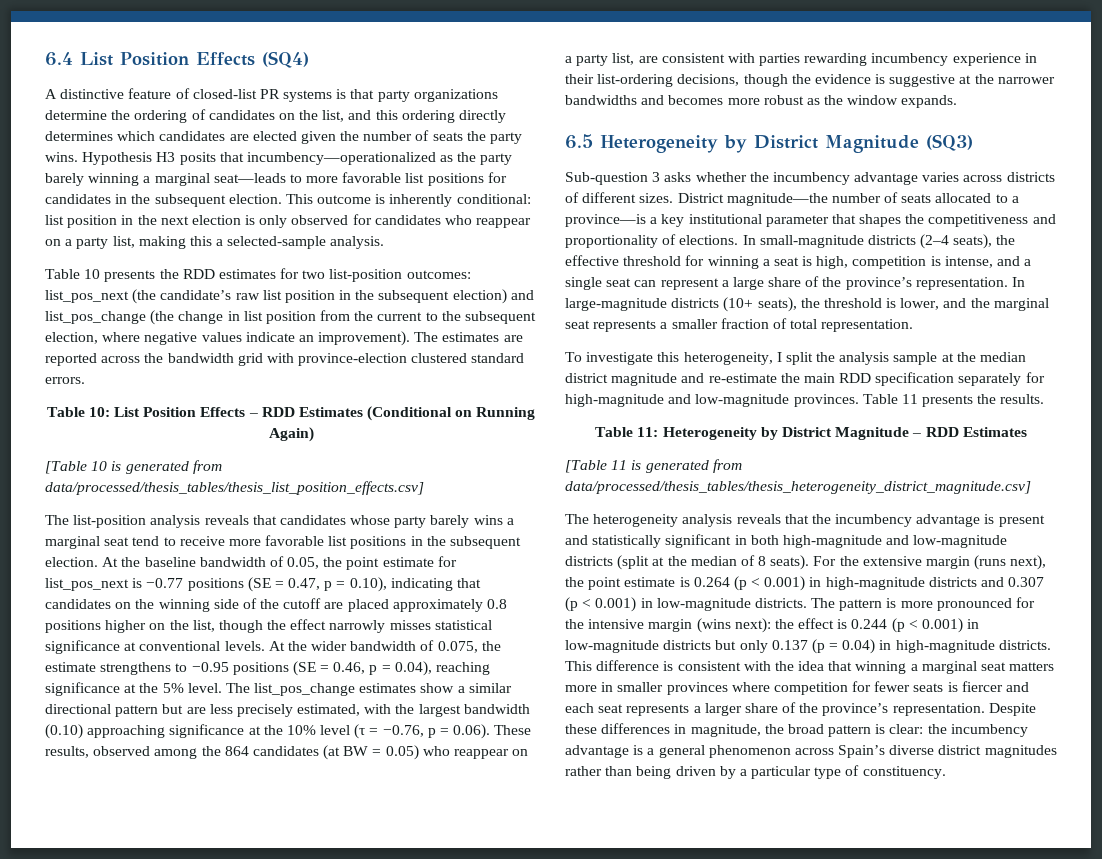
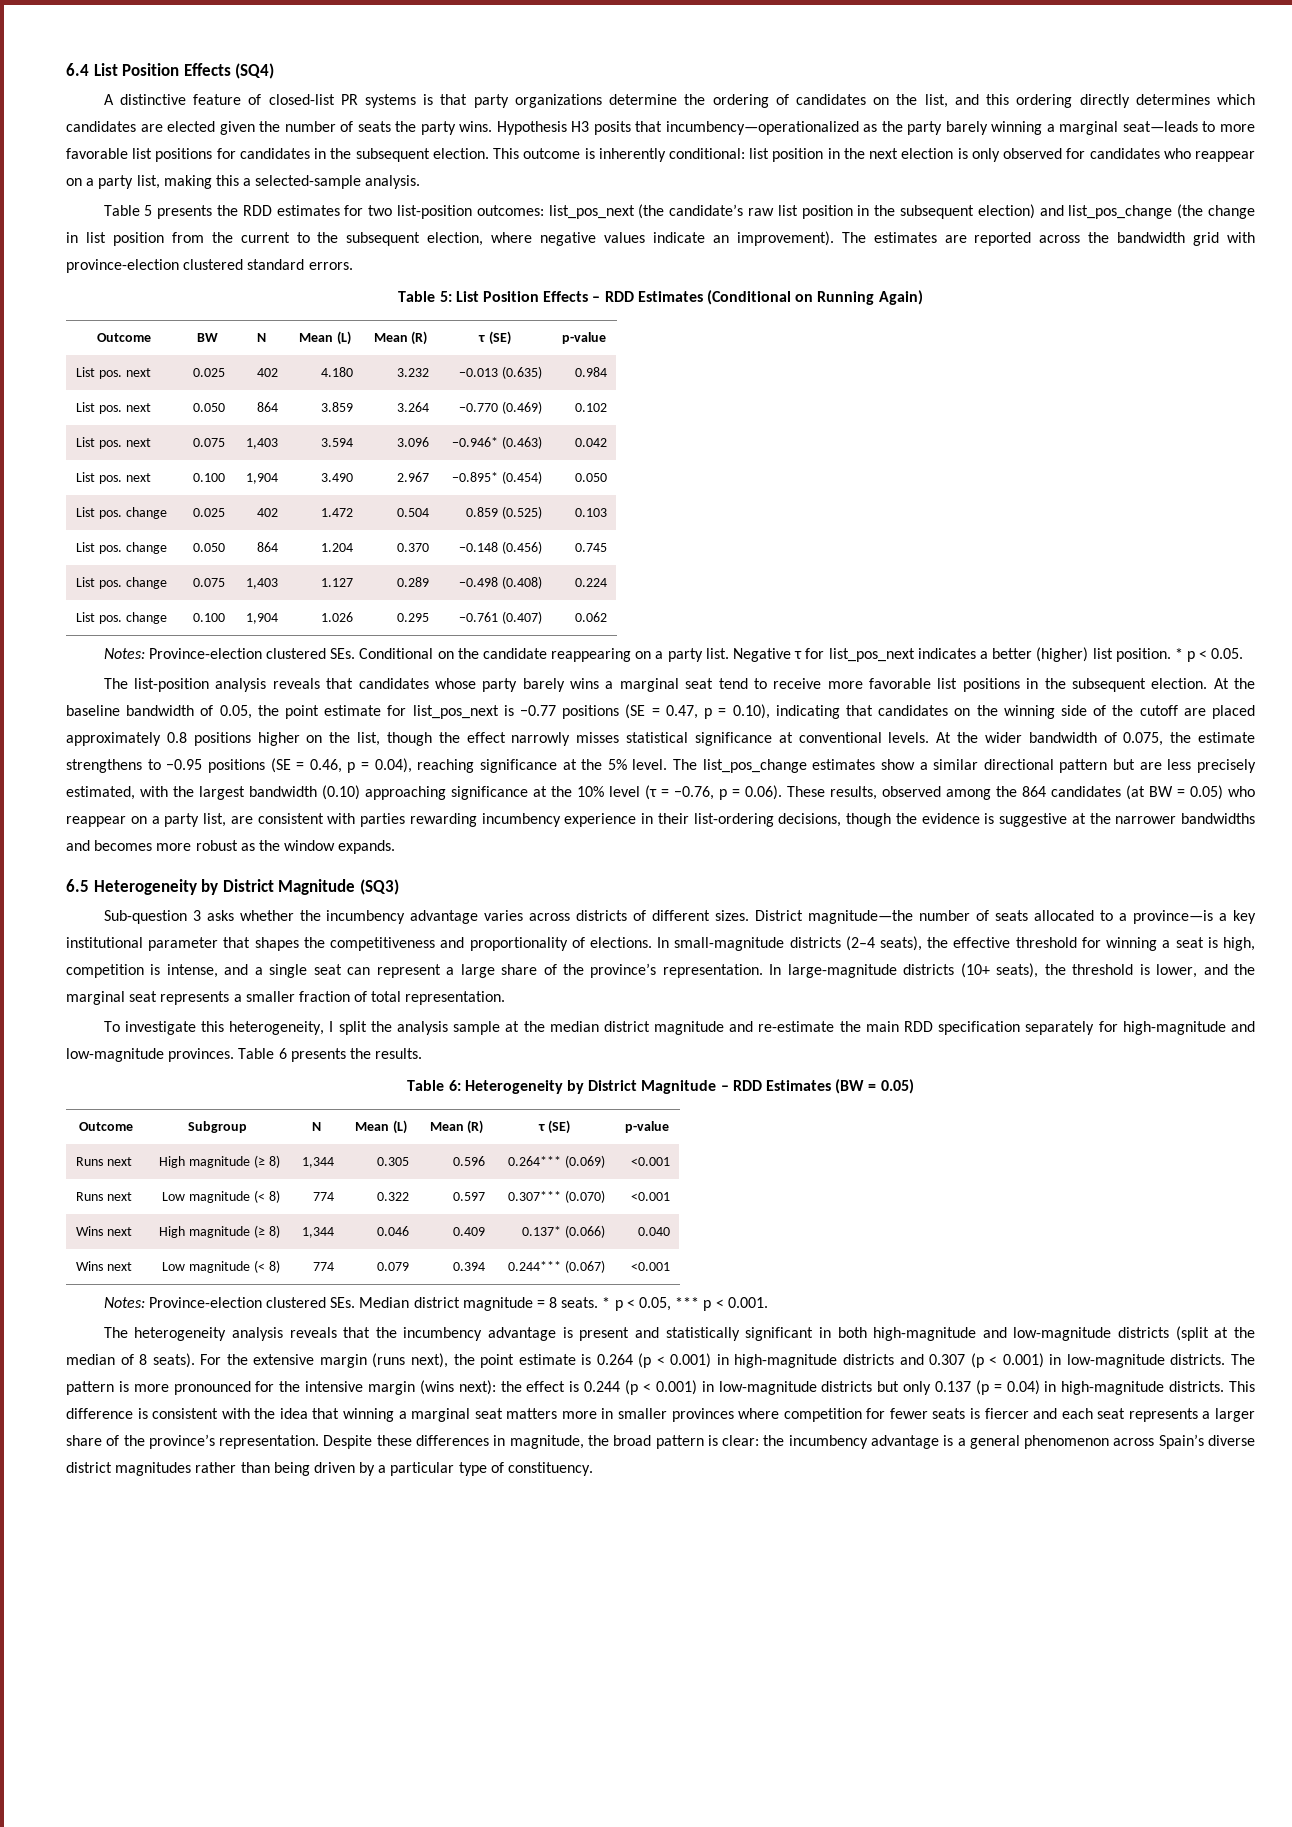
- Table 10 presents the RDD estimates for two list-position outcomes: list_pos_next (the candidate’s raw list position in the subsequent election) and list_pos_change (the change in list position from the current to the subsequent election, where negative values indicate an improvement).
+ Table 5 presents the RDD estimates for two list-position outcomes: list_pos_next (the candidate’s raw list position in the subsequent election) and list_pos_change (the change in list position from the current to the subsequent election, where negative values indicate an improvement).
- Table 10: List Position Effects – RDD Estimates (Conditional on Running Again)
+ Table 5: List Position Effects – RDD Estimates (Conditional on Running Again)
- [Table 10 is generated from data/processed/thesis_tables/thesis_list_position_effects.csv]
+ Outcome | BW | N | Mean (L) | Mean (R) | τ (SE) | p-value
+ List pos. next | 0.025 | 402 | 4.180 | 3.232 | −0.013 (0.635) | 0.984
+ List pos. next | 0.050 | 864 | 3.859 | 3.264 | −0.770 (0.469) | 0.102
+ List pos. next | 0.075 | 1,403 | 3.594 | 3.096 | −0.946* (0.463) | 0.042
+ List pos. next | 0.100 | 1,904 | 3.490 | 2.967 | −0.895* (0.454) | 0.050
+ List pos. change | 0.025 | 402 | 1.472 | 0.504 | 0.859 (0.525) | 0.103
+ List pos. change | 0.050 | 864 | 1.204 | 0.370 | −0.148 (0.456) | 0.745
+ List pos. change | 0.075 | 1,403 | 1.127 | 0.289 | −0.498 (0.408) | 0.224
+ List pos. change | 0.100 | 1,904 | 1.026 | 0.295 | −0.761 (0.407) | 0.062
+ Notes: Province-election clustered SEs. Conditional on the candidate reappearing on a party list. Negative τ for list_pos_next indicates a better (higher) list position. * p < 0.05.
- Table 11 presents the results.
+ Table 6 presents the results.
- Table 11: Heterogeneity by District Magnitude – RDD Estimates
- [Table 11 is generated from data/processed/thesis_tables/thesis_heterogeneity_district_magnitude.csv]
+ Table 6: Heterogeneity by District Magnitude – RDD Estimates (BW = 0.05)
+ Outcome | Subgroup | N | Mean (L) | Mean (R) | τ (SE) | p-value
+ Runs next | High magnitude (≥ 8) | 1,344 | 0.305 | 0.596 | 0.264*** (0.069) | <0.001
+ Runs next | Low magnitude (< 8) | 774 | 0.322 | 0.597 | 0.307*** (0.070) | <0.001
+ Wins next | High magnitude (≥ 8) | 1,344 | 0.046 | 0.409 | 0.137* (0.066) | 0.040
+ Wins next | Low magnitude (< 8) | 774 | 0.079 | 0.394 | 0.244*** (0.067) | <0.001
+ Notes: Province-election clustered SEs. Median district magnitude = 8 seats. * p < 0.05, *** p < 0.001.

